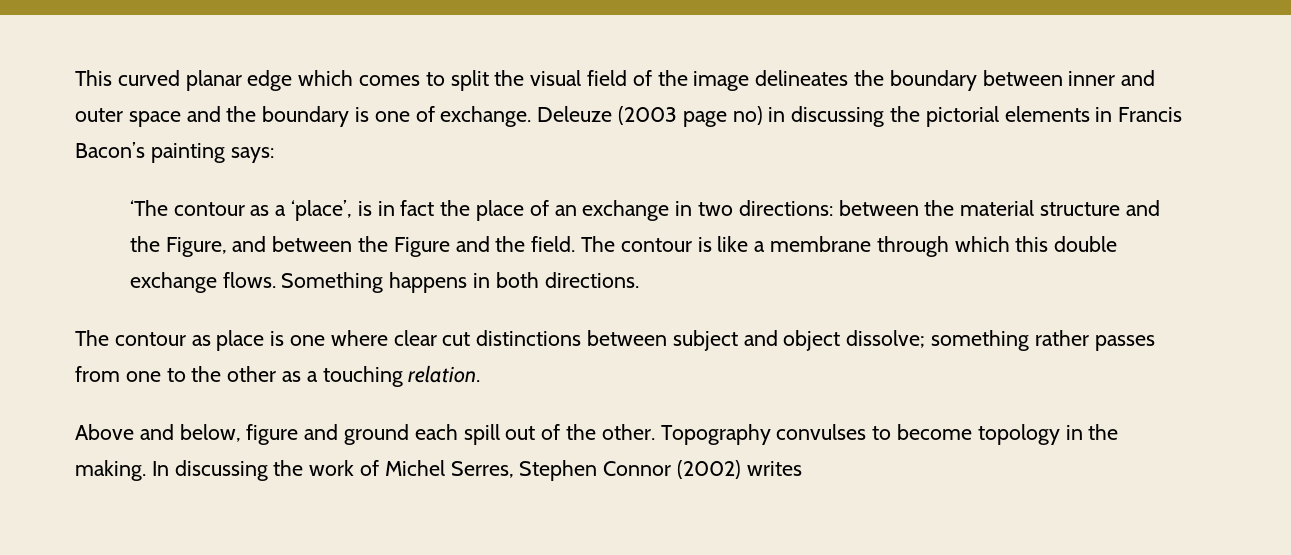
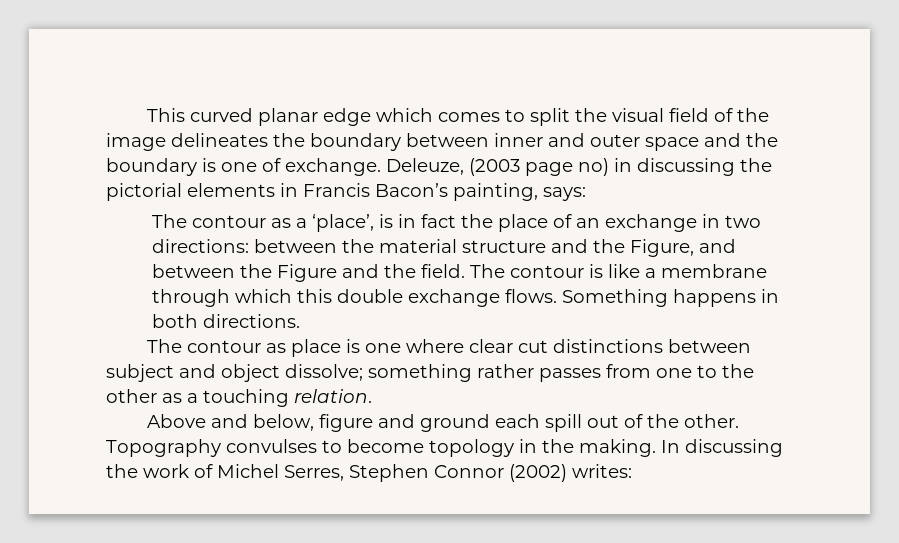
- Deleuze (2003 page no) in discussing the pictorial elements in Francis Bacon’s painting says:
+ Deleuze, (2003 page no) in discussing the pictorial elements in Francis Bacon’s painting, says:
- ‘The contour as a ‘place’, is in fact the place of an exchange in two directions: between the material structure and the Figure, and between the Figure and the field.
+ The contour as a ‘place’, is in fact the place of an exchange in two directions: between the material structure and the Figure, and between the Figure and the field.
- In discussing the work of Michel Serres, Stephen Connor (2002) writes
+ In discussing the work of Michel Serres, Stephen Connor (2002) writes:

